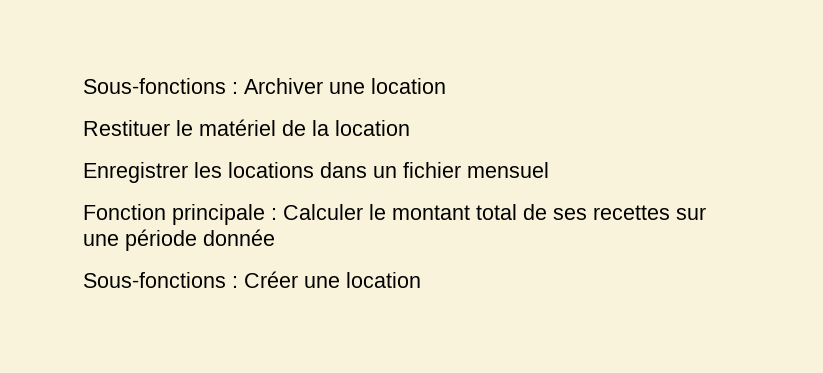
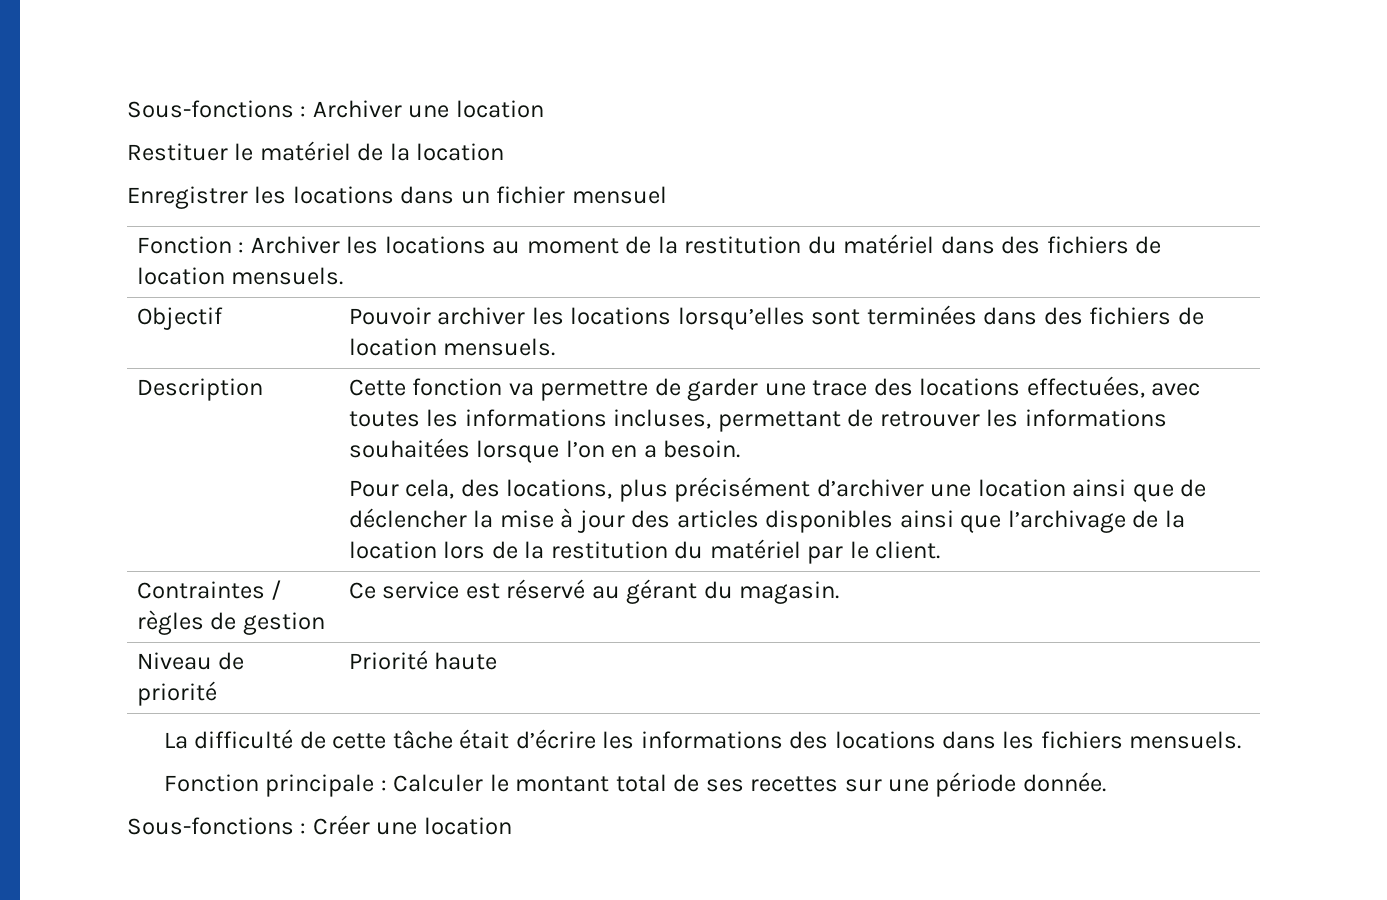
+ Fonction : Archiver les locations au moment de la restitution du matériel dans des fichiers de location mensuels.
+ Objectif | Pouvoir archiver les locations lorsqu’elles sont terminées dans des fichiers de location mensuels.
+ Description | Cette fonction va permettre de garder une trace des locations effectuées, avec toutes les informations incluses, permettant de retrouver les informations souhaitées lorsque l’on en a besoin.
+ Pour cela, des locations, plus précisément d’archiver une location ainsi que de déclencher la mise à jour des articles disponibles ainsi que l’archivage de la location lors de la restitution du matériel par le client.
+ Contraintes / règles de gestion | Ce service est réservé au gérant du magasin.
+ Niveau de priorité | Priorité haute
+ La difficulté de cette tâche était d’écrire les informations des locations dans les fichiers mensuels.
- Fonction principale : Calculer le montant total de ses recettes sur une période donnée
+ Fonction principale : Calculer le montant total de ses recettes sur une période donnée.

